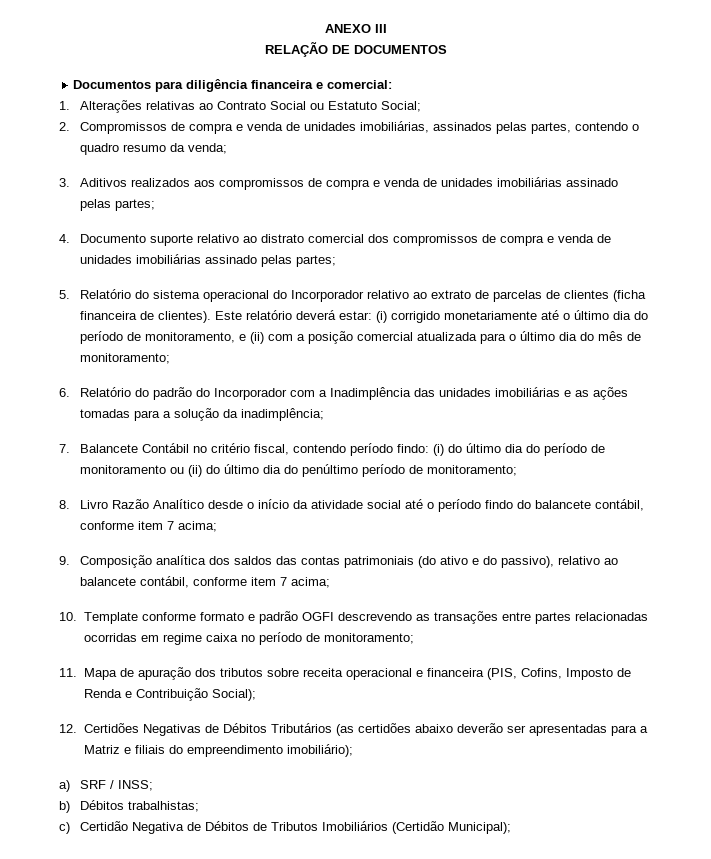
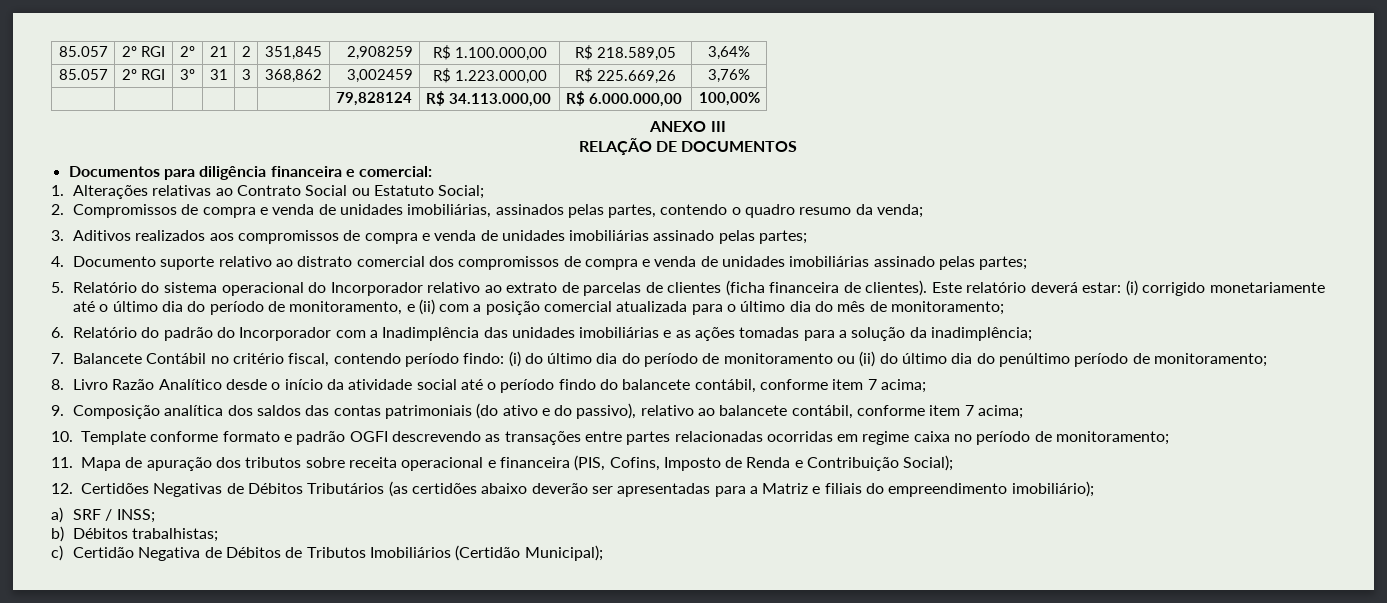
+ 85.057 | 2º RGI | 2º | 21 | 2 | 351,845 | 2,908259 | R$ 1.100.000,00 | R$ 218.589,05 | 3,64%
+ 85.057 | 2º RGI | 3º | 31 | 3 | 368,862 | 3,002459 | R$ 1.223.000,00 | R$ 225.669,26 | 3,76%
+ | | | | | | 79,828124 | R$ 34.113.000,00 | R$ 6.000.000,00 | 100,00%

